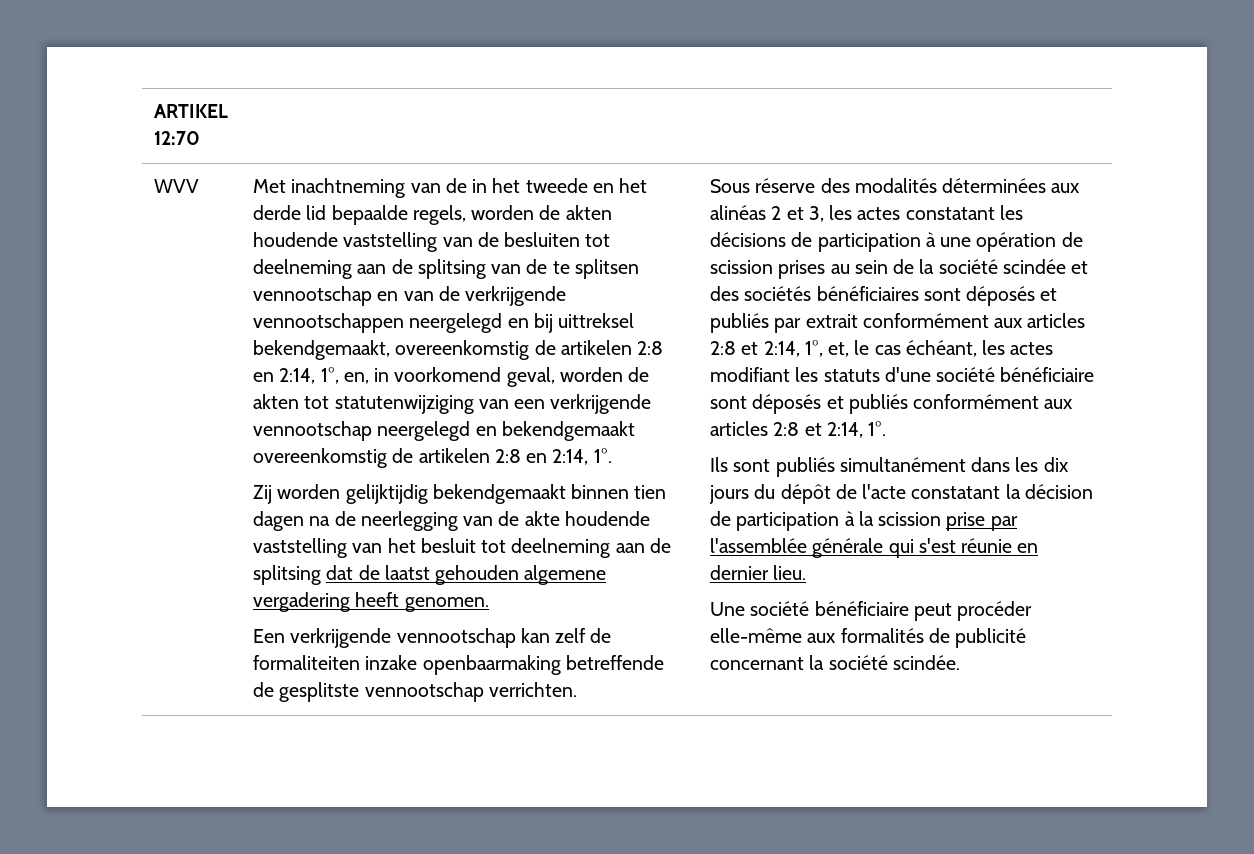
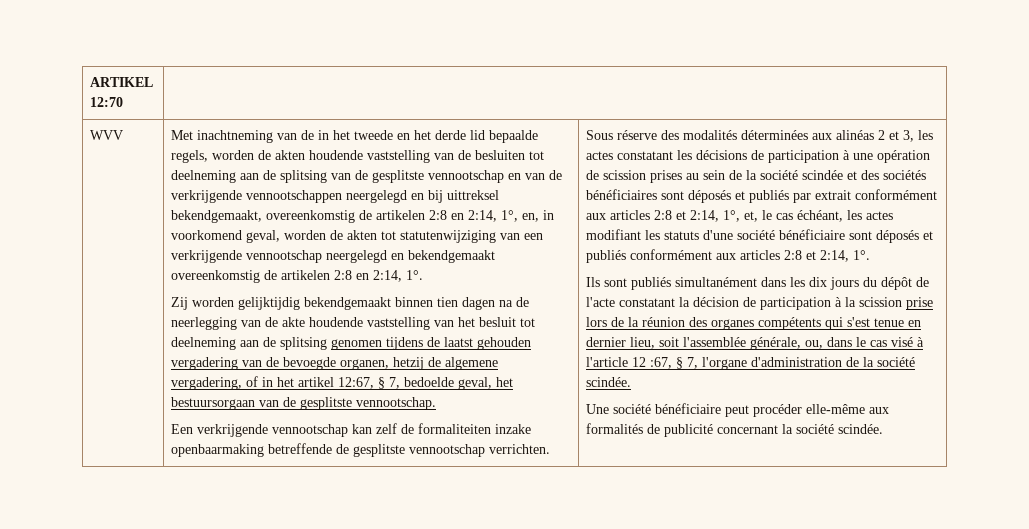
- Met inachtneming van de in het tweede en het derde lid bepaalde regels, worden de akten houdende vaststelling van de besluiten tot deelneming aan de splitsing van de te splitsen vennootschap en van de verkrijgende vennootschappen neergelegd en bij uittreksel bekendgemaakt, overeenkomstig de artikelen 2:8 en 2:14, 1°, en, in voorkomend geval, worden de akten tot statutenwijziging van een verkrijgende vennootschap neergelegd en bekendgemaakt overeenkomstig de artikelen 2:8 en 2:14, 1°.
+ Met inachtneming van de in het tweede en het derde lid bepaalde regels, worden de akten houdende vaststelling van de besluiten tot deelneming aan de splitsing van de gesplitste vennootschap en van de verkrijgende vennootschappen neergelegd en bij uittreksel bekendgemaakt, overeenkomstig de artikelen 2:8 en 2:14, 1°, en, in voorkomend geval, worden de akten tot statutenwijziging van een verkrijgende vennootschap neergelegd en bekendgemaakt overeenkomstig de artikelen 2:8 en 2:14, 1°.
- Zij worden gelijktijdig bekendgemaakt binnen tien dagen na de neerlegging van de akte houdende vaststelling van het besluit tot deelneming aan de splitsing dat de laatst gehouden algemene vergadering heeft genomen.
+ Zij worden gelijktijdig bekendgemaakt binnen tien dagen na de neerlegging van de akte houdende vaststelling van het besluit tot deelneming aan de splitsing genomen tijdens de laatst gehouden vergadering van de bevoegde organen, hetzij de algemene vergadering, of in het artikel 12:67, § 7, bedoelde geval, het bestuursorgaan van de gesplitste vennootschap.
- Ils sont publiés simultanément dans les dix jours du dépôt de l'acte constatant la décision de participation à la scission prise par l'assemblée générale qui s'est réunie en dernier lieu.
+ Ils sont publiés simultanément dans les dix jours du dépôt de l'acte constatant la décision de participation à la scission prise lors de la réunion des organes compétents qui s'est tenue en dernier lieu, soit l'assemblée générale, ou, dans le cas visé à l'article 12 :67, § 7, l'organe d'administration de la société scindée.

